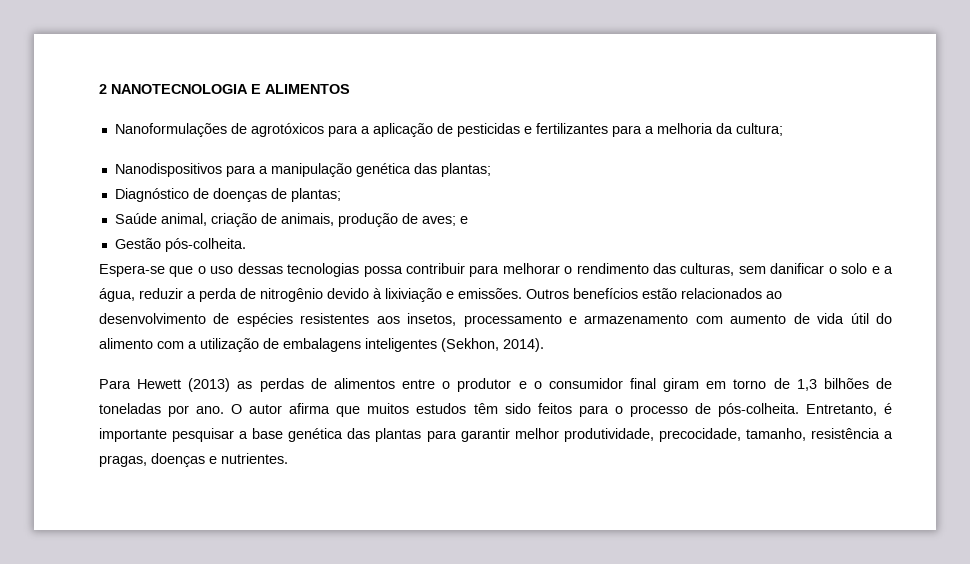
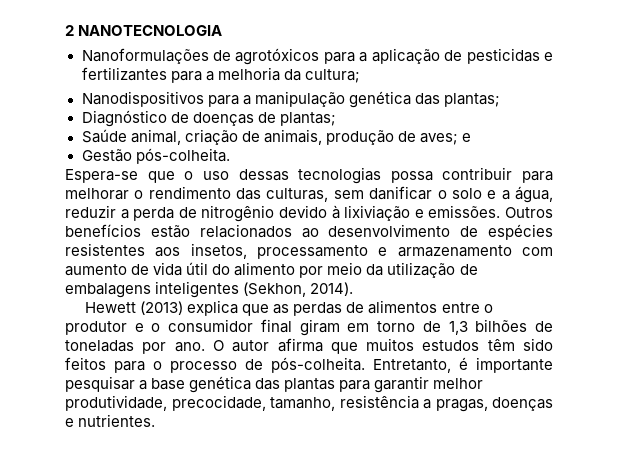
- 2 NANOTECNOLOGIA E ALIMENTOS
+ 2 NANOTECNOLOGIA
- Outros benefícios estão relacionados ao desenvolvimento de espécies resistentes aos insetos, processamento e armazenamento com aumento de vida útil do alimento com a utilização de embalagens inteligentes (Sekhon, 2014).
+ Outros benefícios estão relacionados ao desenvolvimento de espécies resistentes aos insetos, processamento e armazenamento com aumento de vida útil do alimento por meio da utilização de embalagens inteligentes (Sekhon, 2014).
- Para Hewett (2013) as perdas de alimentos entre o produtor e o consumidor final giram em torno de 1,3 bilhões de toneladas por ano.
+ Hewett (2013) explica que as perdas de alimentos entre o produtor e o consumidor final giram em torno de 1,3 bilhões de toneladas por ano.

